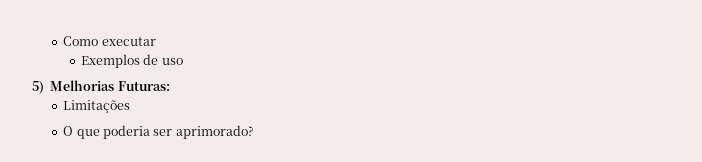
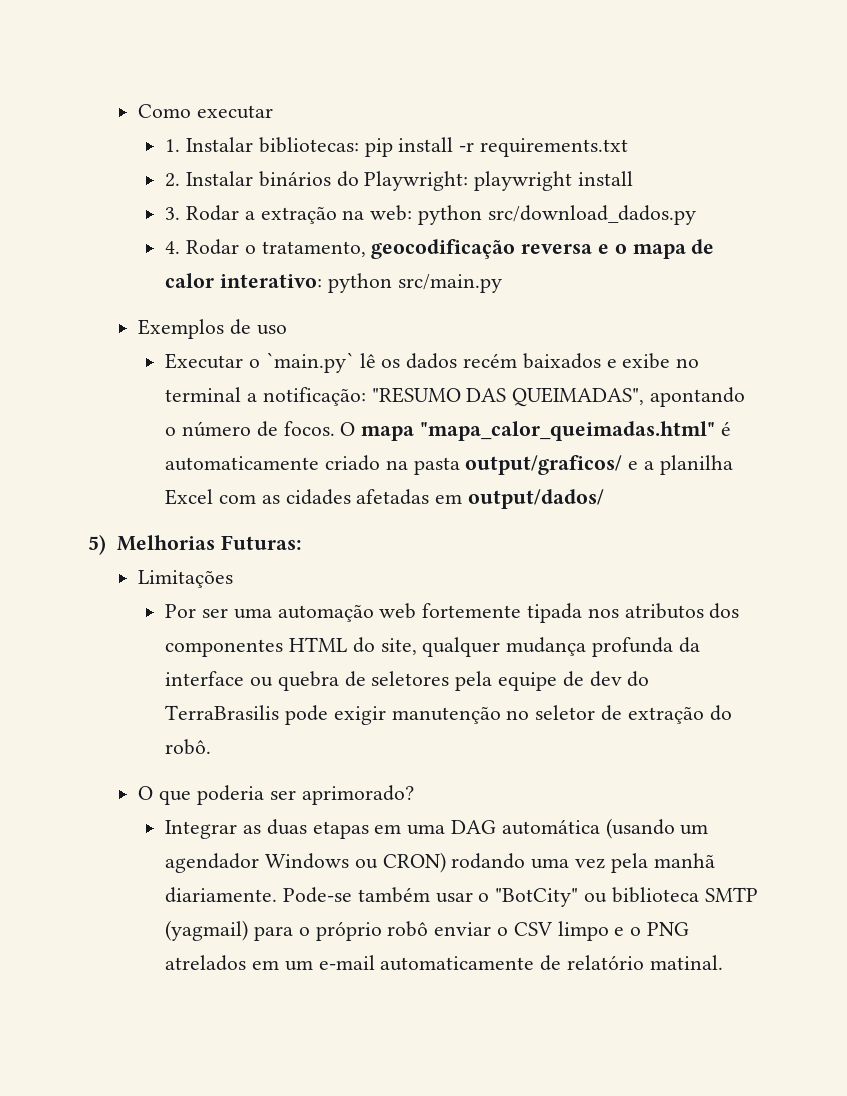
+ 1. Instalar bibliotecas: pip install -r requirements.txt
+ 2. Instalar binários do Playwright: playwright install
+ 3. Rodar a extração na web: python src/download_dados.py
+ 4. Rodar o tratamento, geocodificação reversa e o mapa de calor interativo: python src/main.py
  Exemplos de uso
+ Executar o `main.py` lê os dados recém baixados e exibe no terminal a notificação: "RESUMO DAS QUEIMADAS", apontando o número de focos. O mapa "mapa_calor_queimadas.html" é automaticamente criado na pasta output/graficos/ e a planilha Excel com as cidades afetadas em output/dados/
  5) Melhorias Futuras:
  Limitações
+ Por ser uma automação web fortemente tipada nos atributos dos componentes HTML do site, qualquer mudança profunda da interface ou quebra de seletores pela equipe de dev do TerraBrasilis pode exigir manutenção no seletor de extração do robô.
+ Integrar as duas etapas em uma DAG automática (usando um agendador Windows ou CRON) rodando uma vez pela manhã diariamente. Pode-se também usar o "BotCity" ou biblioteca SMTP (yagmail) para o próprio robô enviar o CSV limpo e o PNG atrelados em um e-mail automaticamente de relatório matinal.

